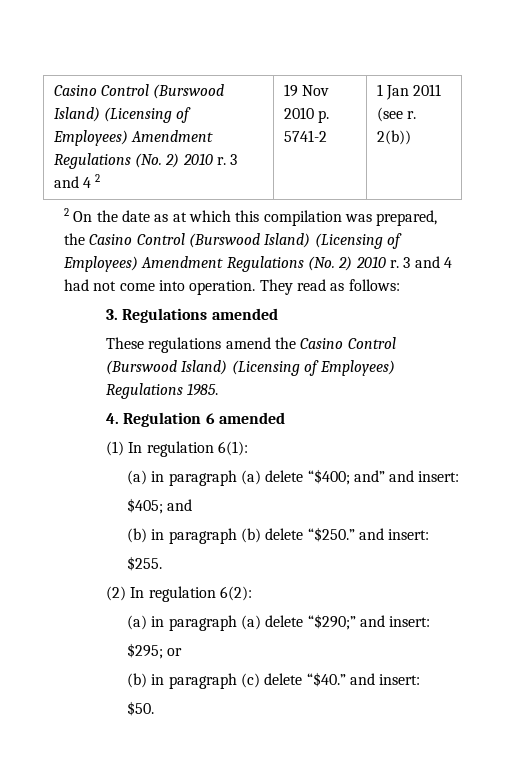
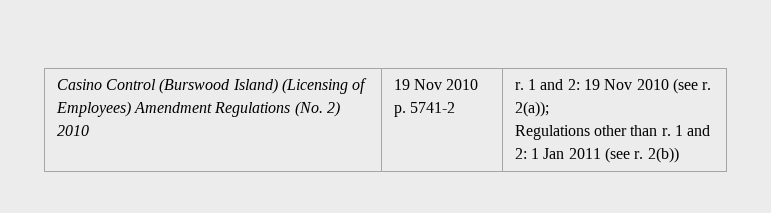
- Casino Control (Burswood Island) (Licensing of Employees) Amendment Regulations (No. 2) 2010 r. 3 and 4 2 | 19 Nov 2010 p. 5741-2 | 1 Jan 2011 (see r. 2(b))
+ Casino Control (Burswood Island) (Licensing of Employees) Amendment Regulations (No. 2) 2010 | 19 Nov 2010 p. 5741-2 | r. 1 and 2: 19 Nov 2010 (see r. 2(a));
+ Regulations other than r. 1 and 2: 1 Jan 2011 (see r. 2(b))
- 2 On the date as at which this compilation was prepared, the Casino Control (Burswood Island) (Licensing of Employees) Amendment Regulations (No. 2) 2010 r. 3 and 4 had not come into operation. They read as follows:
- 3. Regulations amended
- These regulations amend the Casino Control (Burswood Island) (Licensing of Employees) Regulations 1985.
- 4. Regulation 6 amended
- (1) In regulation 6(1):
- (a) in paragraph (a) delete “$400; and” and insert:
- $405; and
- (b) in paragraph (b) delete “$250.” and insert:
- $255.
- (2) In regulation 6(2):
- (a) in paragraph (a) delete “$290;” and insert:
- $295; or
- (b) in paragraph (c) delete “$40.” and insert:
- $50.

